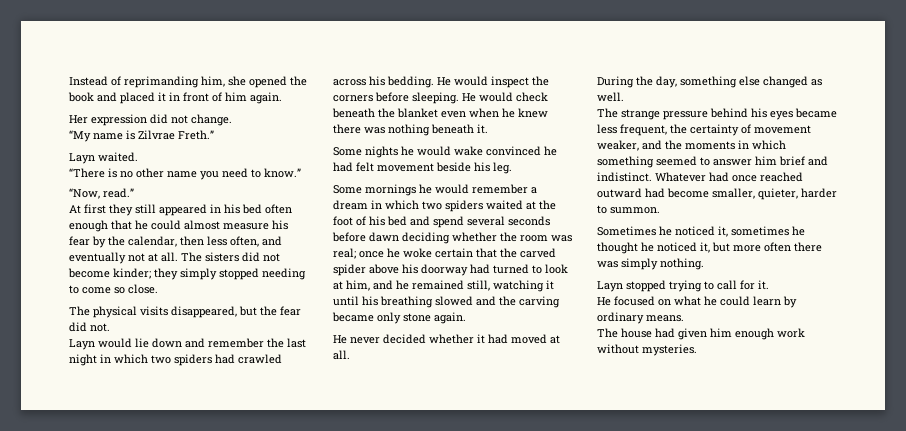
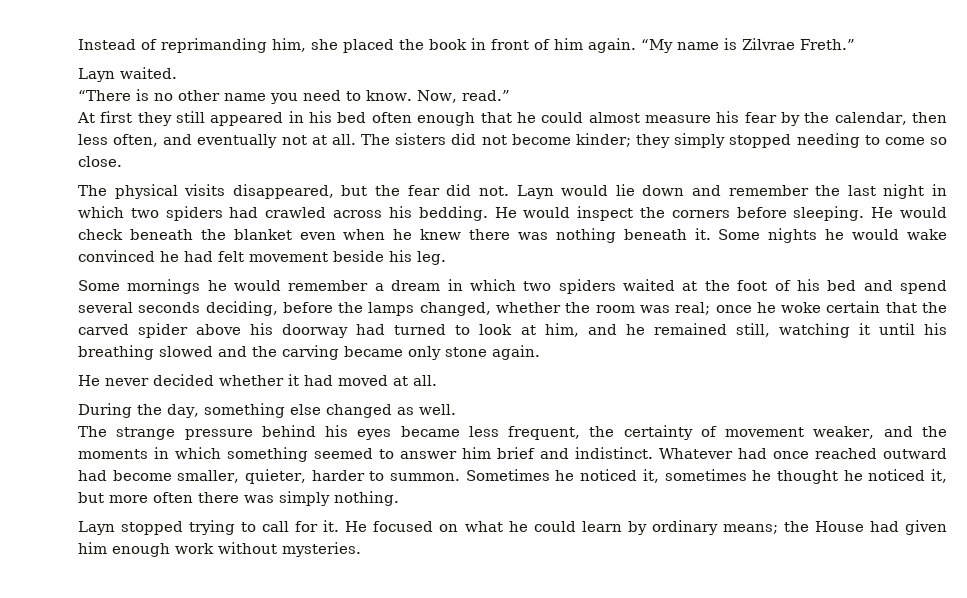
- Instead of reprimanding him, she opened the book and placed it in front of him again.
- Her expression did not change.
- “My name is Zilvrae Freth.”
+ Instead of reprimanding him, she placed the book in front of him again. “My name is Zilvrae Freth.”
- “There is no other name you need to know.”
- “Now, read.”
+ “There is no other name you need to know. Now, read.”
- The physical visits disappeared, but the fear did not.
- Layn would lie down and remember the last night in which two spiders had crawled across his bedding.
+ The physical visits disappeared, but the fear did not. Layn would lie down and remember the last night in which two spiders had crawled across his bedding.
- He would check beneath the blanket even when he knew there was nothing beneath it.
- Some nights he would wake convinced he had felt movement beside his leg.
+ He would check beneath the blanket even when he knew there was nothing beneath it. Some nights he would wake convinced he had felt movement beside his leg.
- Some mornings he would remember a dream in which two spiders waited at the foot of his bed and spend several seconds before dawn deciding whether the room was real;
+ Some mornings he would remember a dream in which two spiders waited at the foot of his bed and spend several seconds deciding, before the lamps changed, whether the room was real;
- Whatever had once reached outward had become smaller, quieter, harder to summon.
- Sometimes he noticed it, sometimes he thought he noticed it, but more often there was simply nothing.
+ Whatever had once reached outward had become smaller, quieter, harder to summon. Sometimes he noticed it, sometimes he thought he noticed it, but more often there was simply nothing.
- Layn stopped trying to call for it.
- He focused on what he could learn by ordinary means.
- The house had given him enough work without mysteries.
+ Layn stopped trying to call for it. He focused on what he could learn by ordinary means; the House had given him enough work without mysteries.

